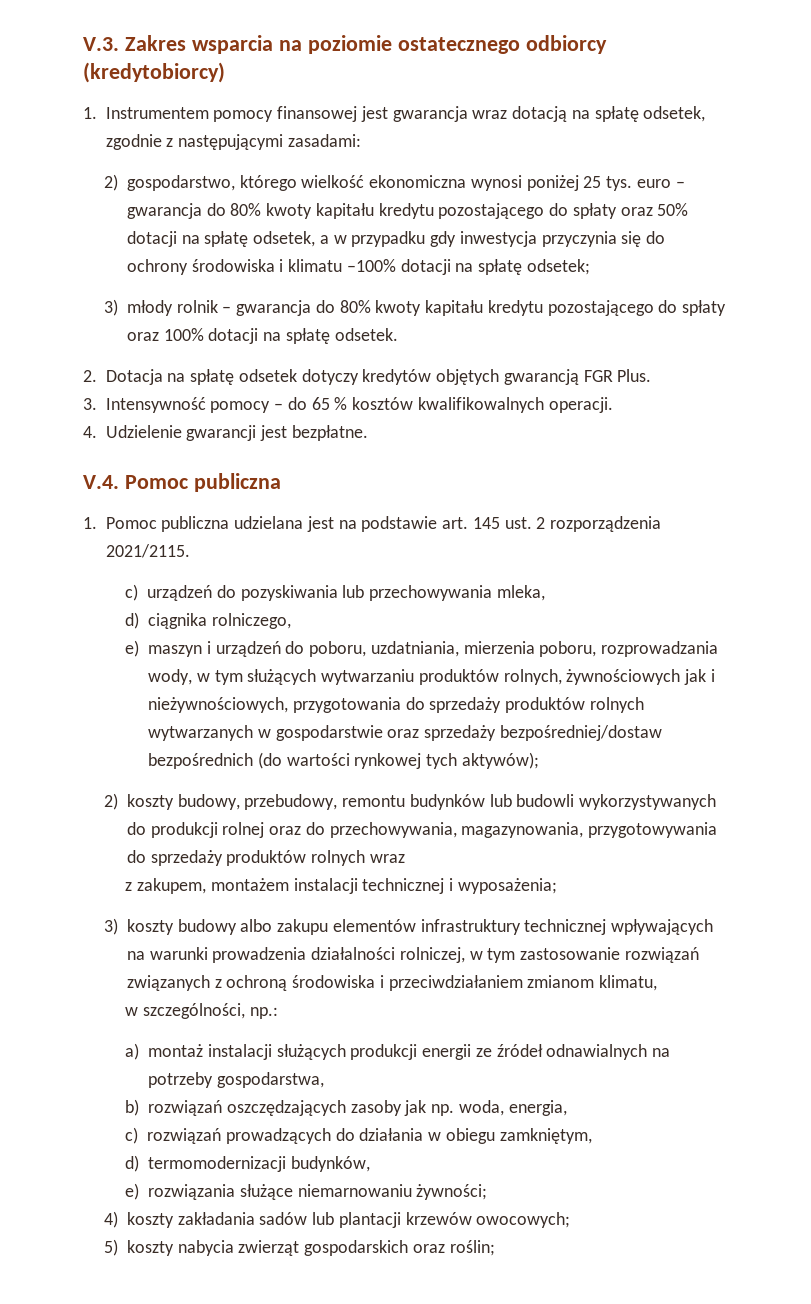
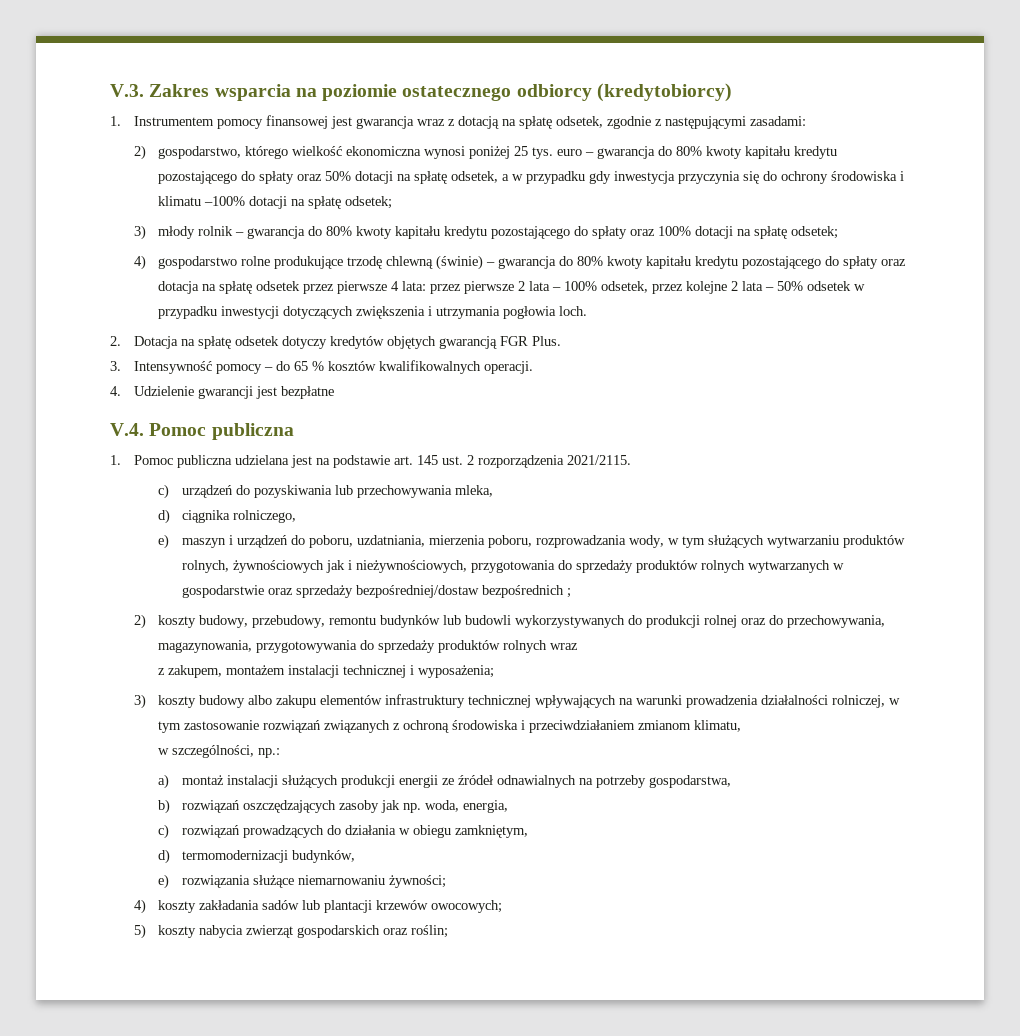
- 1. Instrumentem pomocy finansowej jest gwarancja wraz dotacją na spłatę odsetek, zgodnie z następującymi zasadami:
+ 1. Instrumentem pomocy finansowej jest gwarancja wraz z dotacją na spłatę odsetek, zgodnie z następującymi zasadami:
- 3) młody rolnik – gwarancja do 80% kwoty kapitału kredytu pozostającego do spłaty oraz 100% dotacji na spłatę odsetek.
+ 3) młody rolnik – gwarancja do 80% kwoty kapitału kredytu pozostającego do spłaty oraz 100% dotacji na spłatę odsetek;
+ 4) gospodarstwo rolne produkujące trzodę chlewną (świnie) – gwarancja do 80% kwoty kapitału kredytu pozostającego do spłaty oraz dotacja na spłatę odsetek przez pierwsze 4 lata: przez pierwsze 2 lata – 100% odsetek, przez kolejne 2 lata – 50% odsetek w przypadku inwestycji dotyczących zwiększenia i utrzymania pogłowia loch.
- 4. Udzielenie gwarancji jest bezpłatne.
+ 4. Udzielenie gwarancji jest bezpłatne
- e) maszyn i urządzeń do poboru, uzdatniania, mierzenia poboru, rozprowadzania wody, w tym służących wytwarzaniu produktów rolnych, żywnościowych jak i nieżywnościowych, przygotowania do sprzedaży produktów rolnych wytwarzanych w gospodarstwie oraz sprzedaży bezpośredniej/dostaw bezpośrednich (do wartości rynkowej tych aktywów);
+ e) maszyn i urządzeń do poboru, uzdatniania, mierzenia poboru, rozprowadzania wody, w tym służących wytwarzaniu produktów rolnych, żywnościowych jak i nieżywnościowych, przygotowania do sprzedaży produktów rolnych wytwarzanych w gospodarstwie oraz sprzedaży bezpośredniej/dostaw bezpośrednich ;

